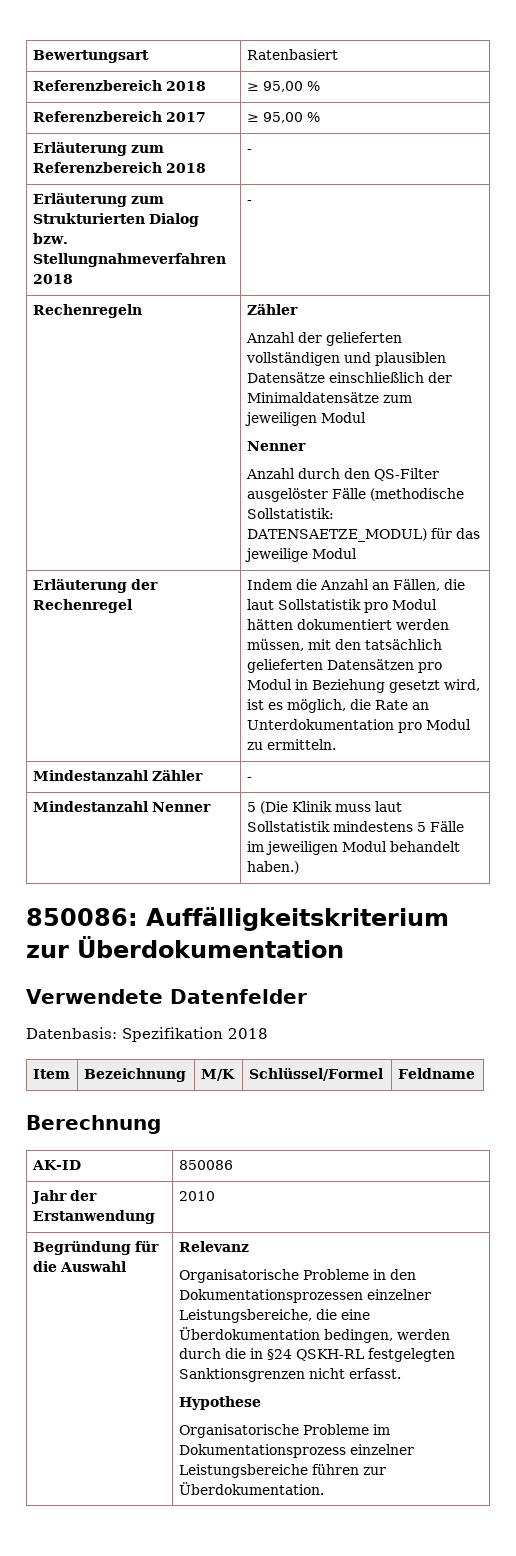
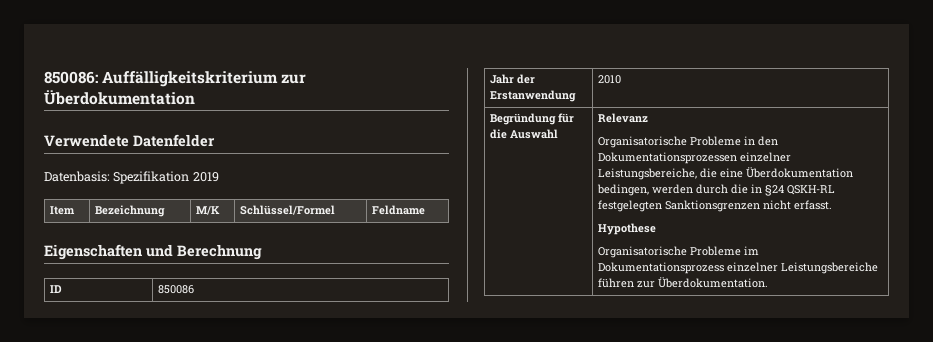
- Bewertungsart | Ratenbasiert
- Referenzbereich 2018 | ≥ 95,00 %
- Referenzbereich 2017 | ≥ 95,00 %
- Erläuterung zum Referenzbereich 2018 | -
- Erläuterung zum Strukturierten Dialog bzw. Stellungnahmeverfahren 2018 | -
- Rechenregeln | Zähler
- Anzahl der gelieferten vollständigen und plausiblen Datensätze einschließlich der Minimaldatensätze zum jeweiligen Modul
- Nenner
- Anzahl durch den QS-Filter ausgelöster Fälle (methodische Sollstatistik: DATENSAETZE_MODUL) für das jeweilige Modul
- Erläuterung der Rechenregel | Indem die Anzahl an Fällen, die laut Sollstatistik pro Modul hätten dokumentiert werden müssen, mit den tatsächlich gelieferten Datensätzen pro Modul in Beziehung gesetzt wird, ist es möglich, die Rate an Unterdokumentation pro Modul zu ermitteln.
- Mindestanzahl Zähler | -
- Mindestanzahl Nenner | 5 (Die Klinik muss laut Sollstatistik mindestens 5 Fälle im jeweiligen Modul behandelt haben.)
- Datenbasis: Spezifikation 2018
+ Datenbasis: Spezifikation 2019
- Berechnung
+ Eigenschaften und Berechnung
- AK-ID | 850086
+ ID | 850086

